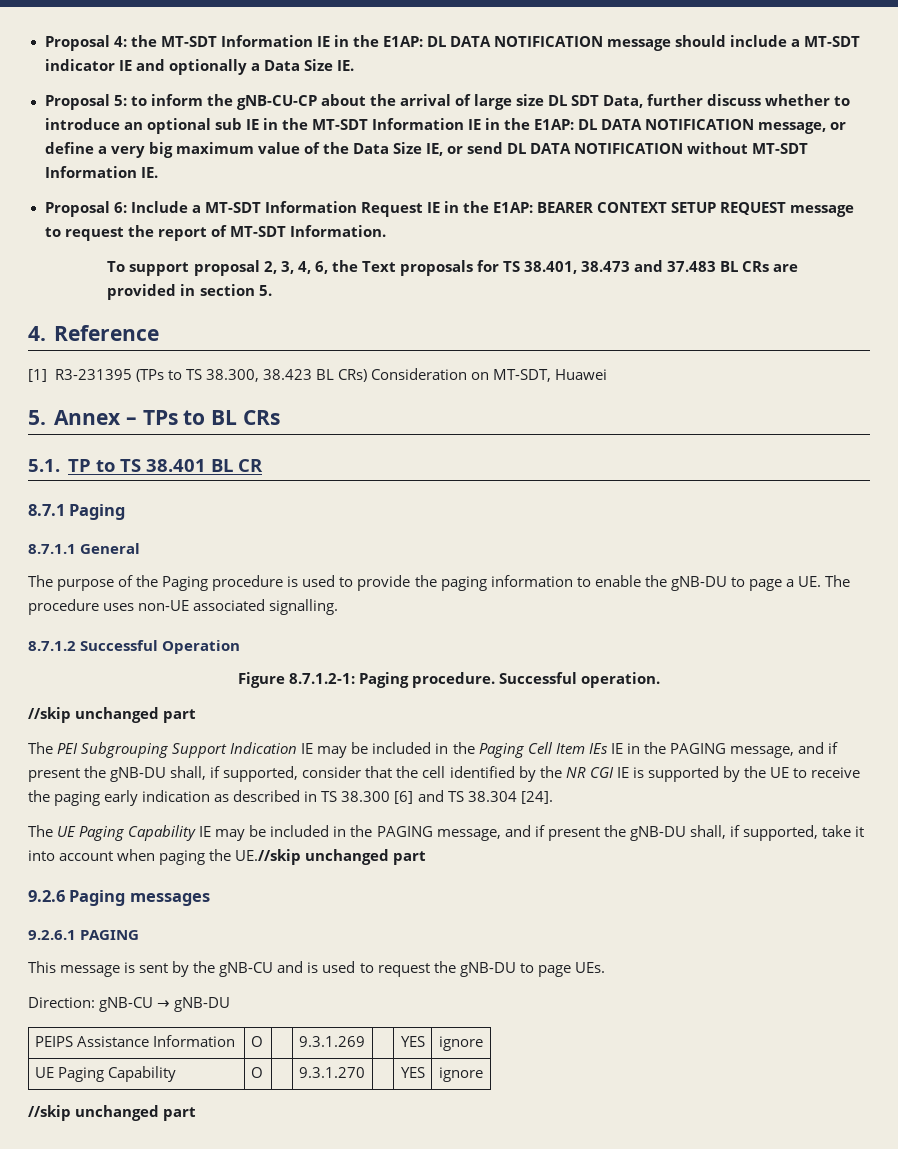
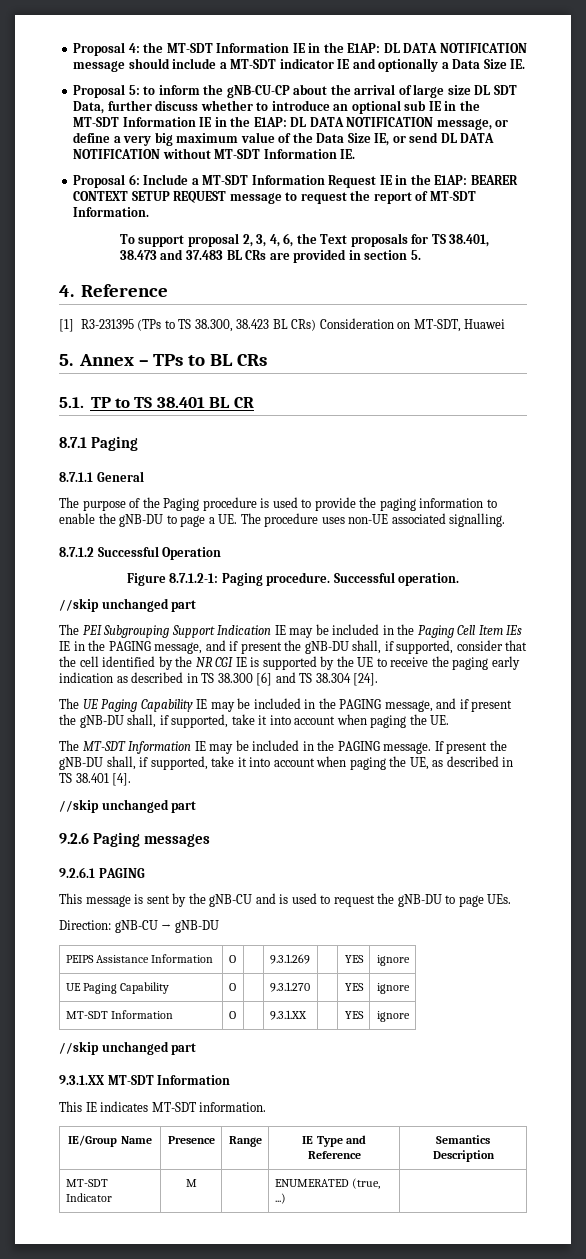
- The UE Paging Capability IE may be included in the PAGING message, and if present the gNB-DU shall, if supported, take it into account when paging the UE.//skip unchanged part
+ The UE Paging Capability IE may be included in the PAGING message, and if present the gNB-DU shall, if supported, take it into account when paging the UE.
+ The MT-SDT Information IE may be included in the PAGING message. If present the gNB-DU shall, if supported, take it into account when paging the UE, as described in TS 38.401 [4].
+ //skip unchanged part
  UE Paging Capability | O | | 9.3.1.270 | | YES | ignore
+ MT-SDT Information | O | | 9.3.1.XX | | YES | ignore
  //skip unchanged part
+ 9.3.1.XX MT-SDT Information
+ This IE indicates MT-SDT information.
+ IE/Group Name | Presence | Range | IE Type and Reference | Semantics Description
+ MT-SDT Indicator | M | | ENUMERATED (true, ...) |

